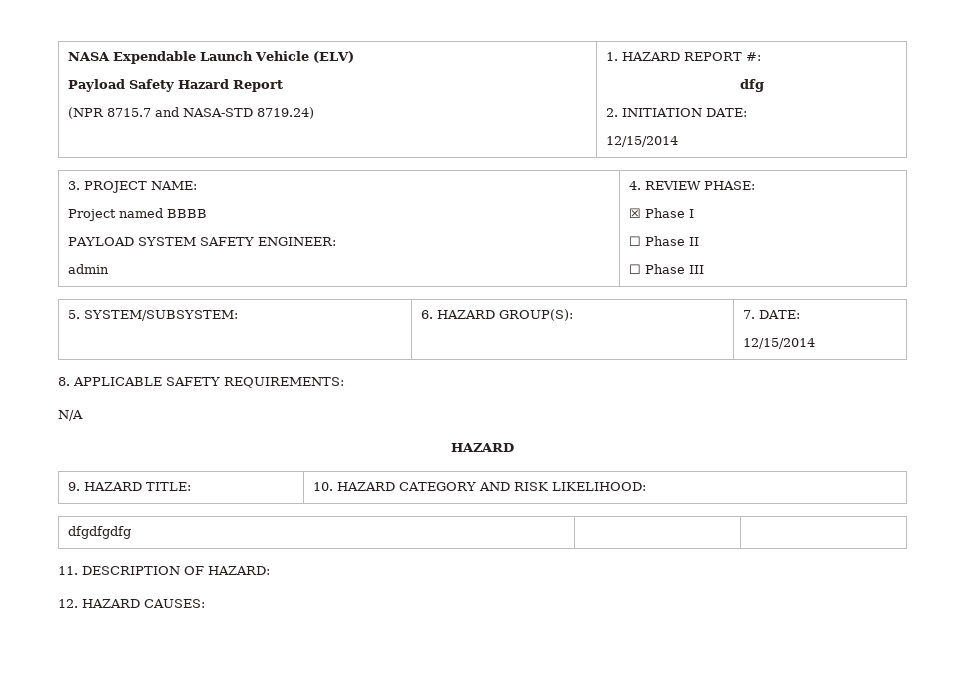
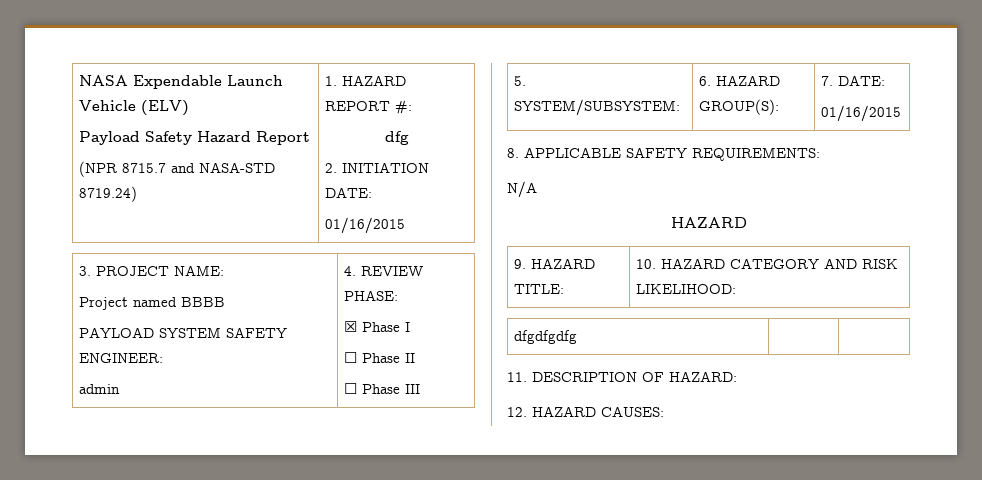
  NASA Expendable Launch Vehicle (ELV)
  Payload Safety Hazard Report
  (NPR 8715.7 and NASA-STD 8719.24) | 1. HAZARD REPORT #:
  dfg
  2. INITIATION DATE:
- 12/15/2014
+ 01/16/2015
  5. SYSTEM/SUBSYSTEM: | 6. HAZARD GROUP(S): | 7. DATE:
- 12/15/2014
+ 01/16/2015

